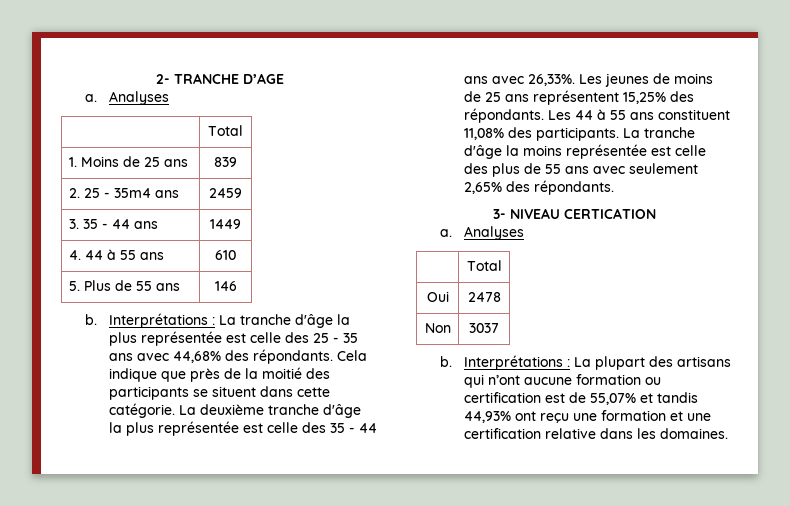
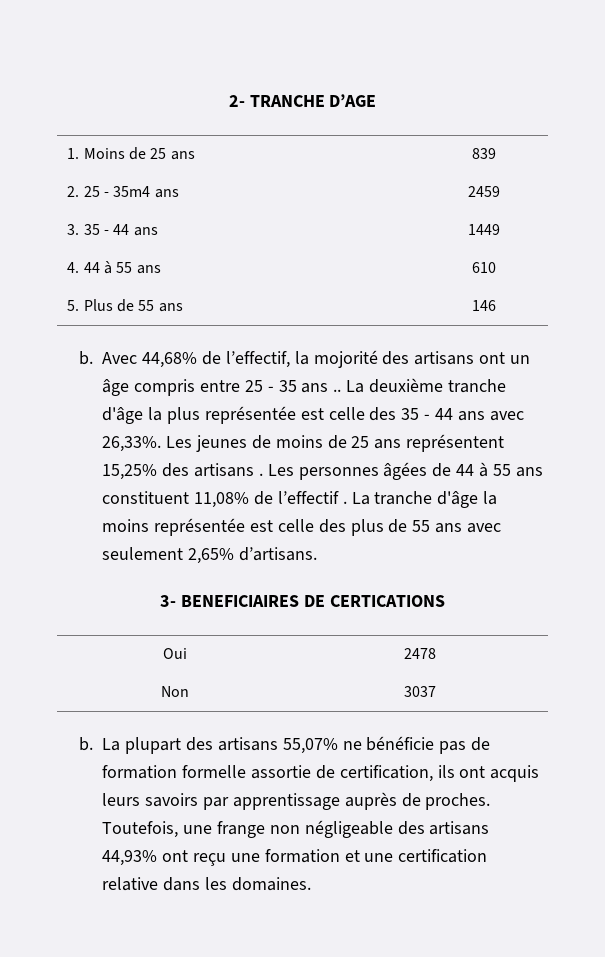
  2- TRANCHE D’AGE
- a. Analyses
- | Total
- Interprétations : La tranche d'âge la plus représentée est celle des 25 - 35 ans avec 44,68% des répondants. Cela indique que près de la moitié des participants se situent dans cette catégorie.
+ Avec 44,68% de l’effectif, la mojorité des artisans ont un âge compris entre 25 - 35 ans ..
- Les jeunes de moins de 25 ans représentent 15,25% des répondants. Les 44 à 55 ans constituent 11,08% des participants.
+ Les jeunes de moins de 25 ans représentent 15,25% des artisans . Les personnes âgées de 44 à 55 ans constituent 11,08% de l’effectif .
- La tranche d'âge la moins représentée est celle des plus de 55 ans avec seulement 2,65% des répondants.
+ La tranche d'âge la moins représentée est celle des plus de 55 ans avec seulement 2,65% d’artisans.
- 3- NIVEAU CERTICATION
- a. Analyses
- | Total
+ 3- BENEFICIAIRES DE CERTICATIONS
- Interprétations : La plupart des artisans qui n’ont aucune formation ou certification est de 55,07% et tandis 44,93% ont reçu une formation et une certification relative dans les domaines.
+ La plupart des artisans 55,07% ne bénéficie pas de formation formelle assortie de certification, ils ont acquis leurs savoirs par apprentissage auprès de proches. Toutefois, une frange non négligeable des artisans 44,93% ont reçu une formation et une certification relative dans les domaines.

